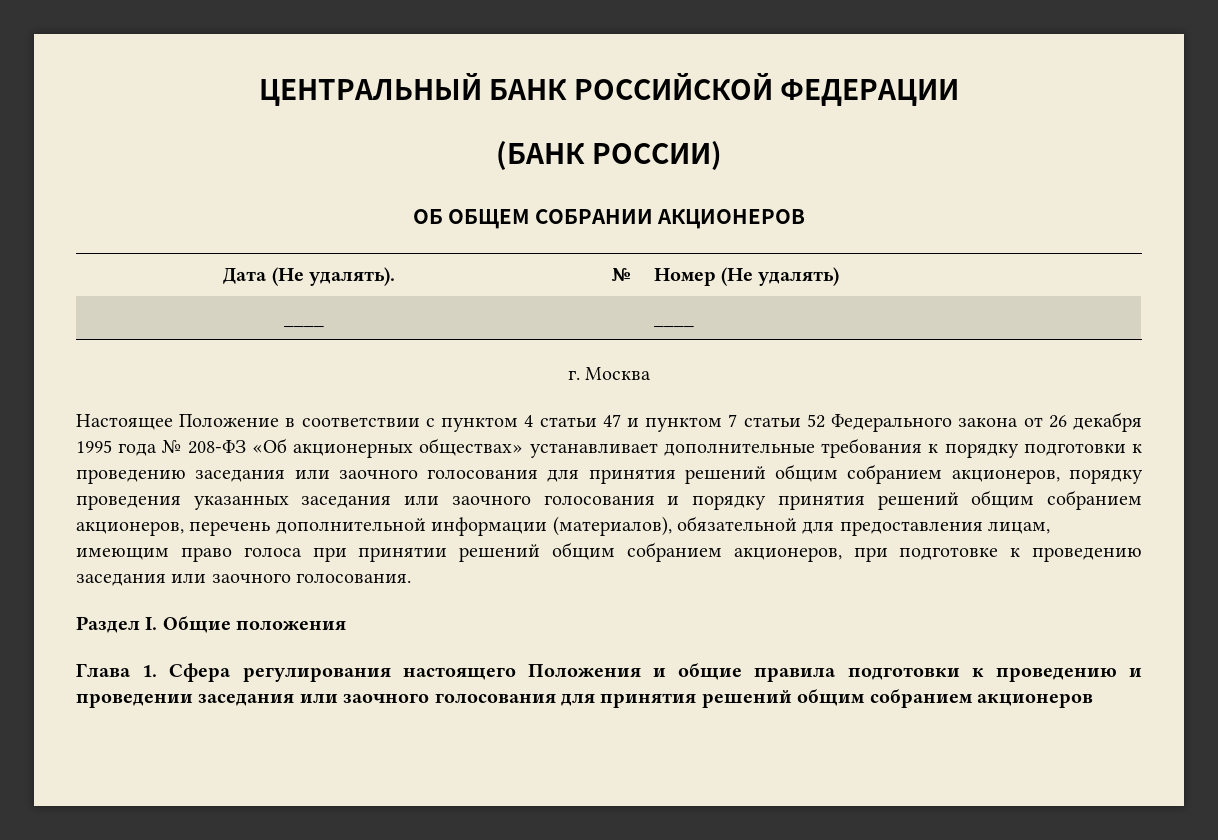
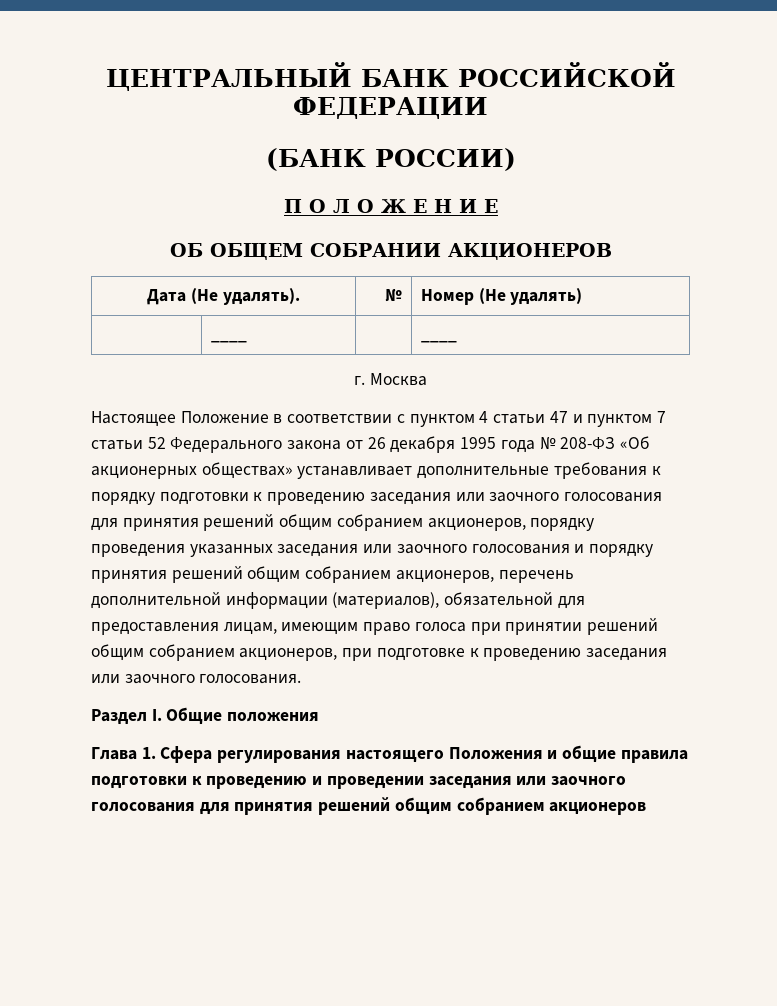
+ П О Л О Ж Е Н И Е

